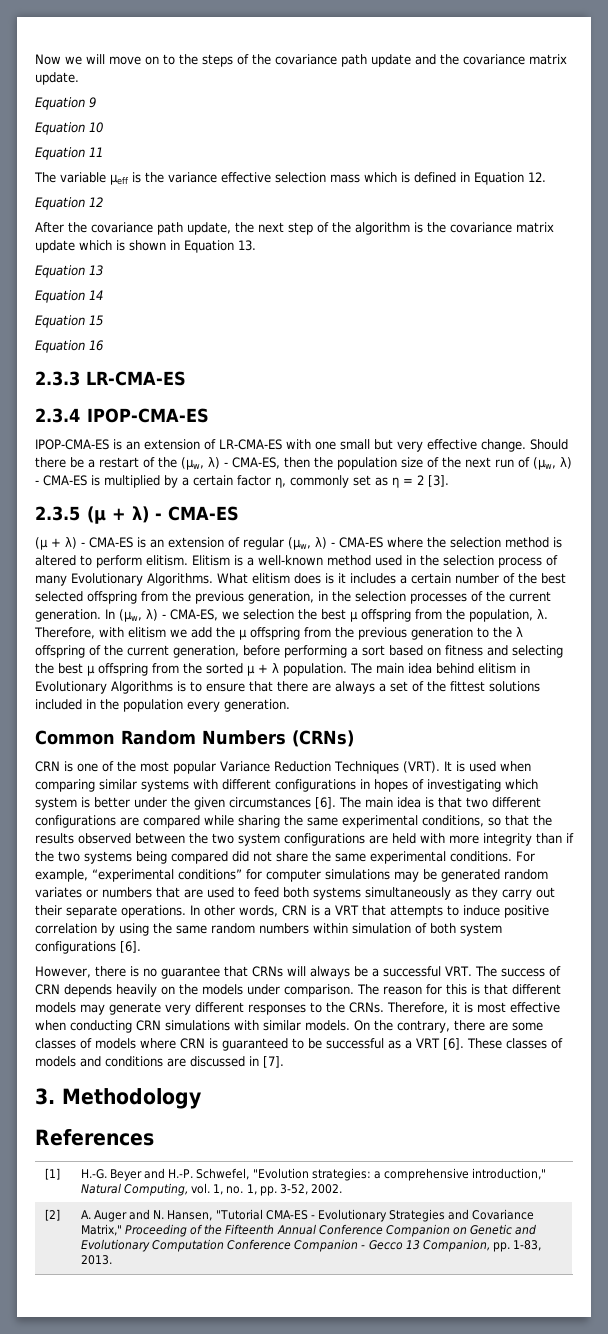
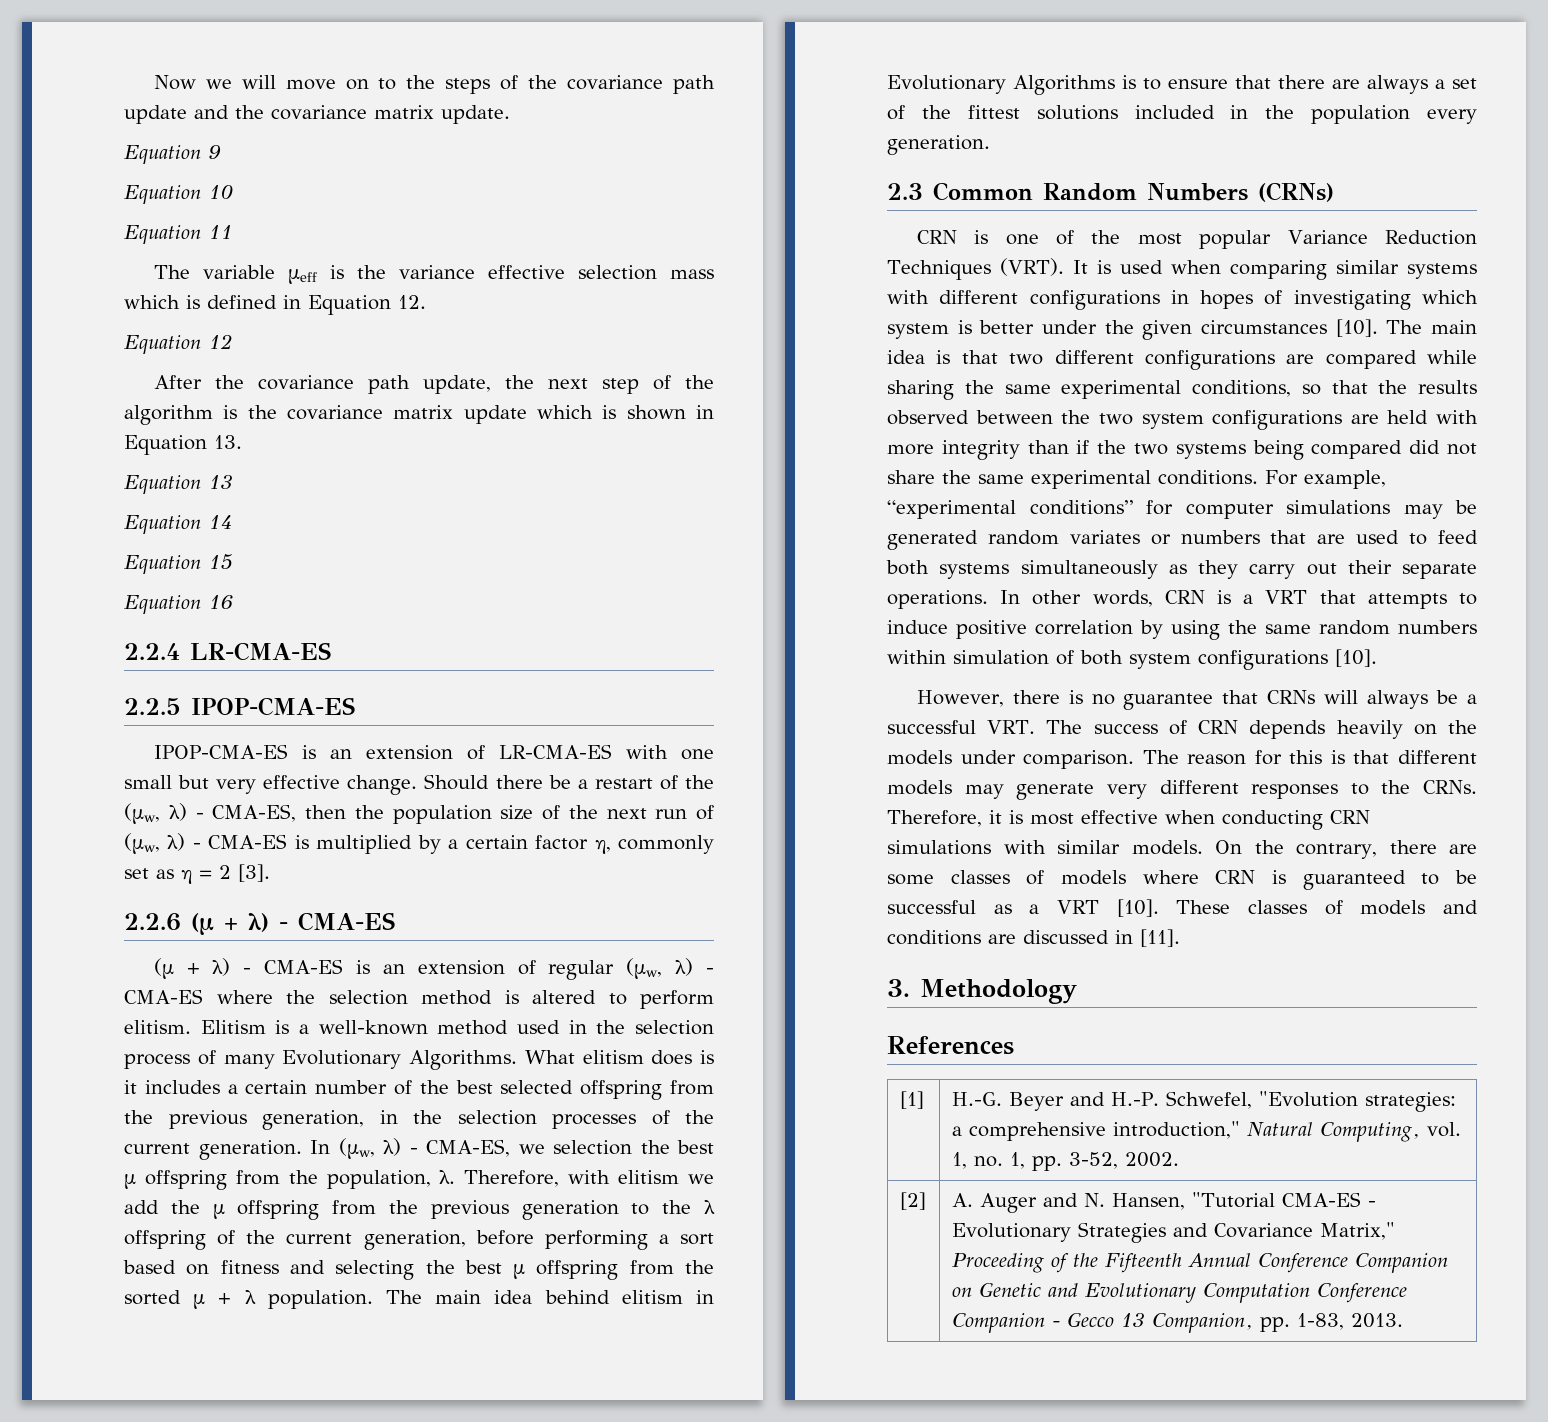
- 2.3.3 LR-CMA-ES
+ 2.2.4 LR-CMA-ES
- 2.3.4 IPOP-CMA-ES
+ 2.2.5 IPOP-CMA-ES
- 2.3.5 (µ + λ) - CMA-ES
+ 2.2.6 (µ + λ) - CMA-ES
- Common Random Numbers (CRNs)
+ 2.3 Common Random Numbers (CRNs)
- It is used when comparing similar systems with different configurations in hopes of investigating which system is better under the given circumstances [6].
+ It is used when comparing similar systems with different configurations in hopes of investigating which system is better under the given circumstances [10].
- In other words, CRN is a VRT that attempts to induce positive correlation by using the same random numbers within simulation of both system configurations [6].
+ In other words, CRN is a VRT that attempts to induce positive correlation by using the same random numbers within simulation of both system configurations [10].
- On the contrary, there are some classes of models where CRN is guaranteed to be successful as a VRT [6].
+ On the contrary, there are some classes of models where CRN is guaranteed to be successful as a VRT [10].
- These classes of models and conditions are discussed in [7].
+ These classes of models and conditions are discussed in [11].

